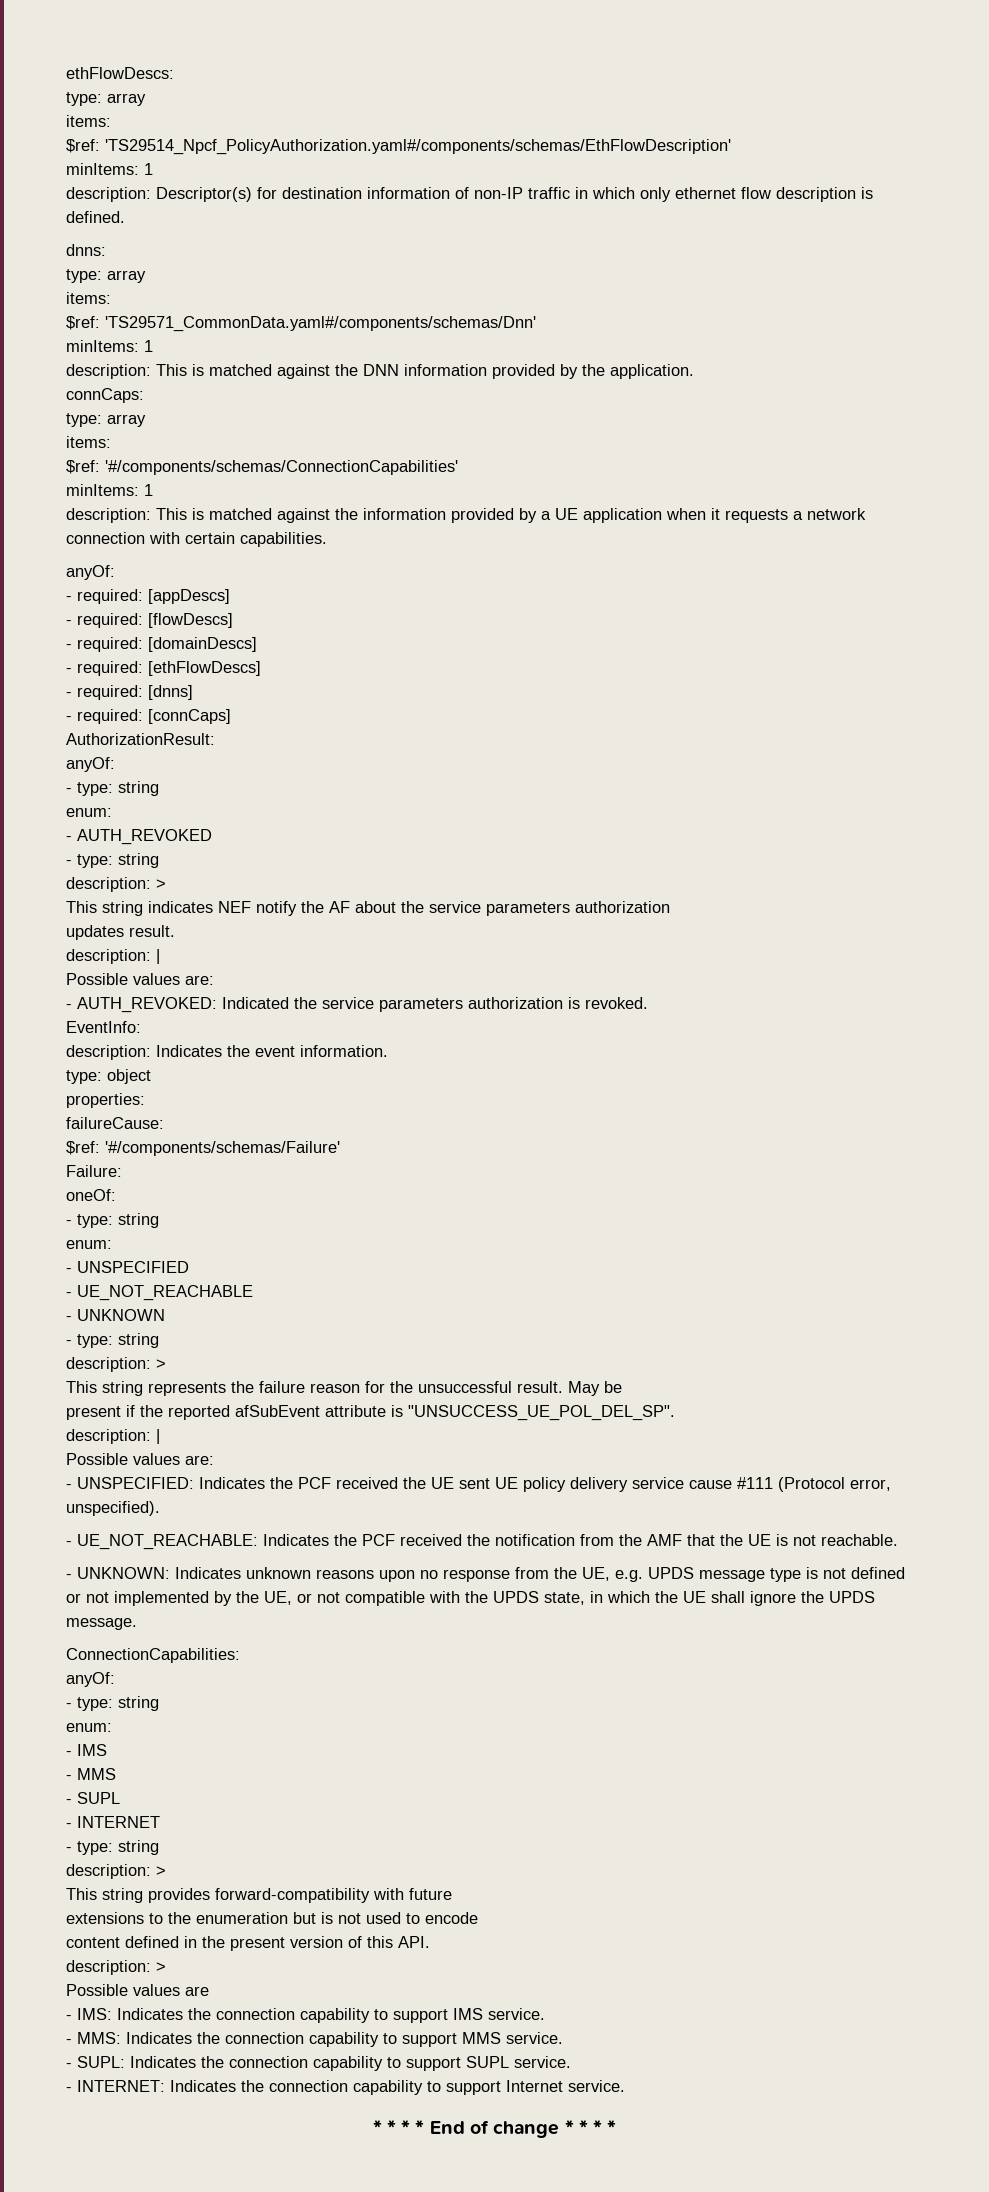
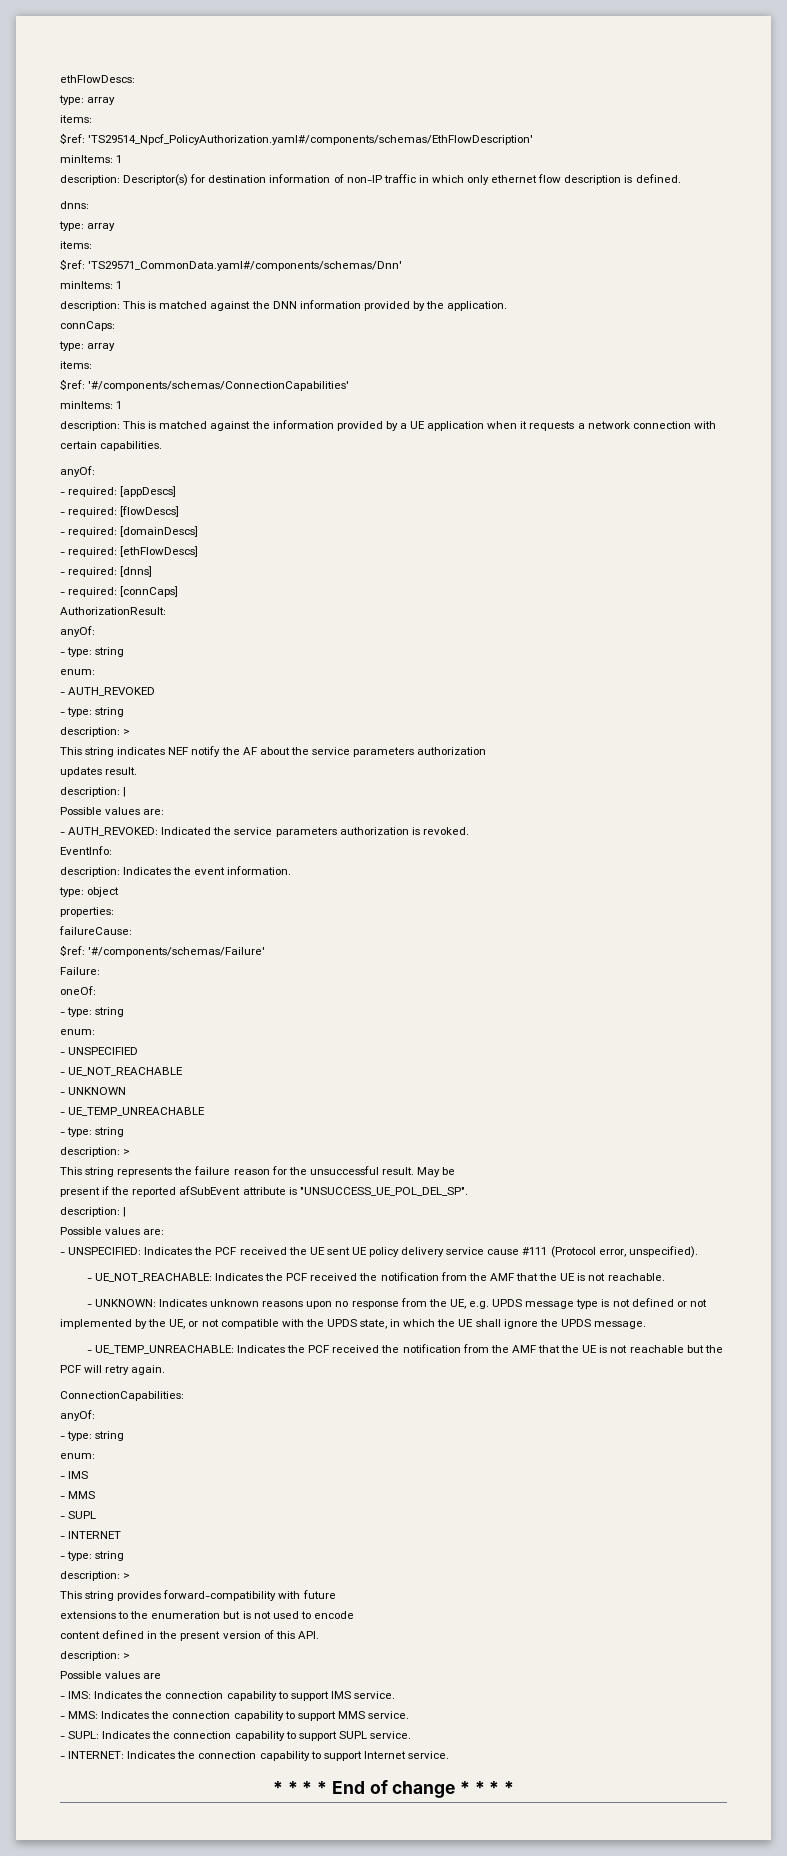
+ - UE_TEMP_UNREACHABLE
+ - UE_TEMP_UNREACHABLE: Indicates the PCF received the notification from the AMF that the UE is not reachable but the PCF will retry again.

